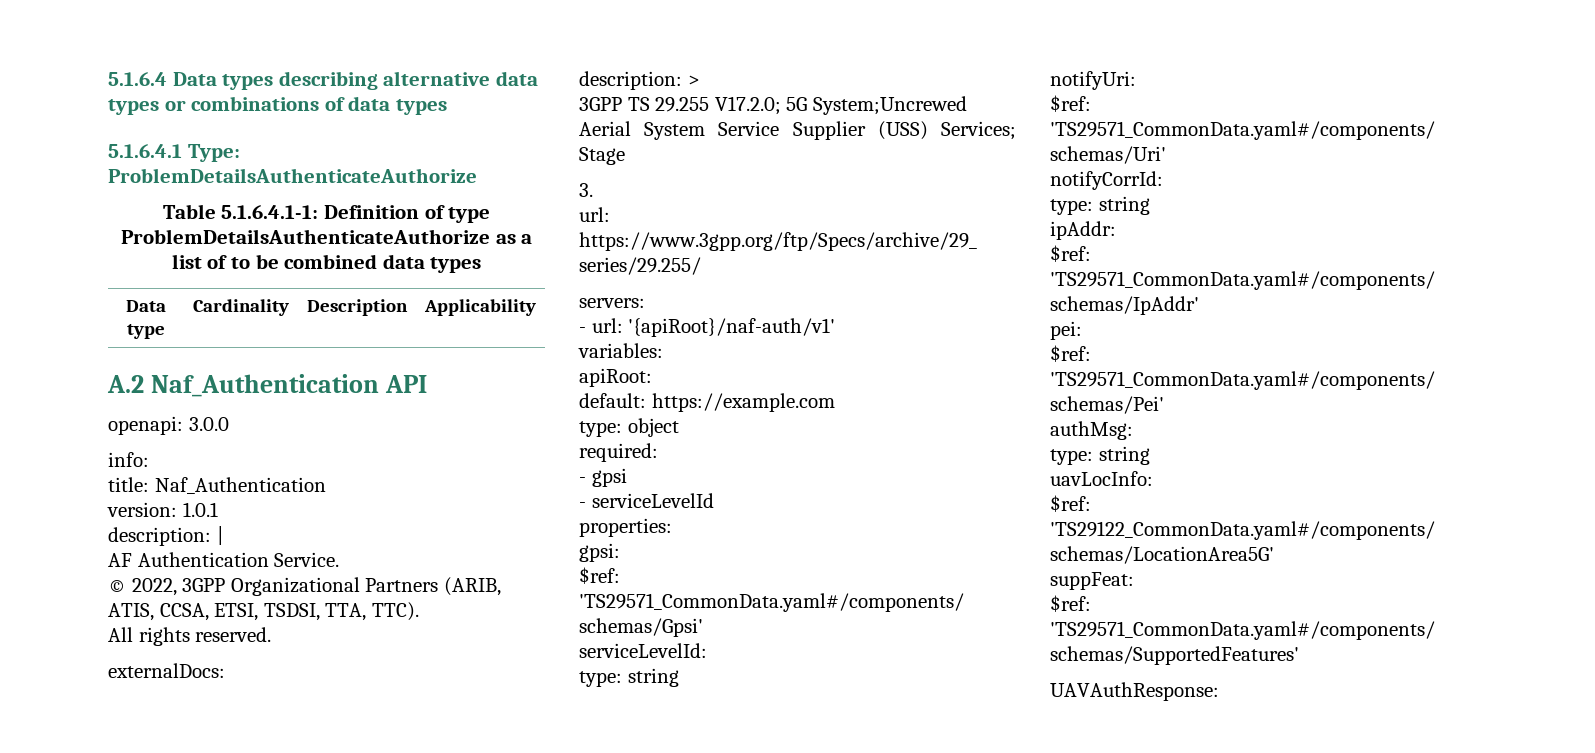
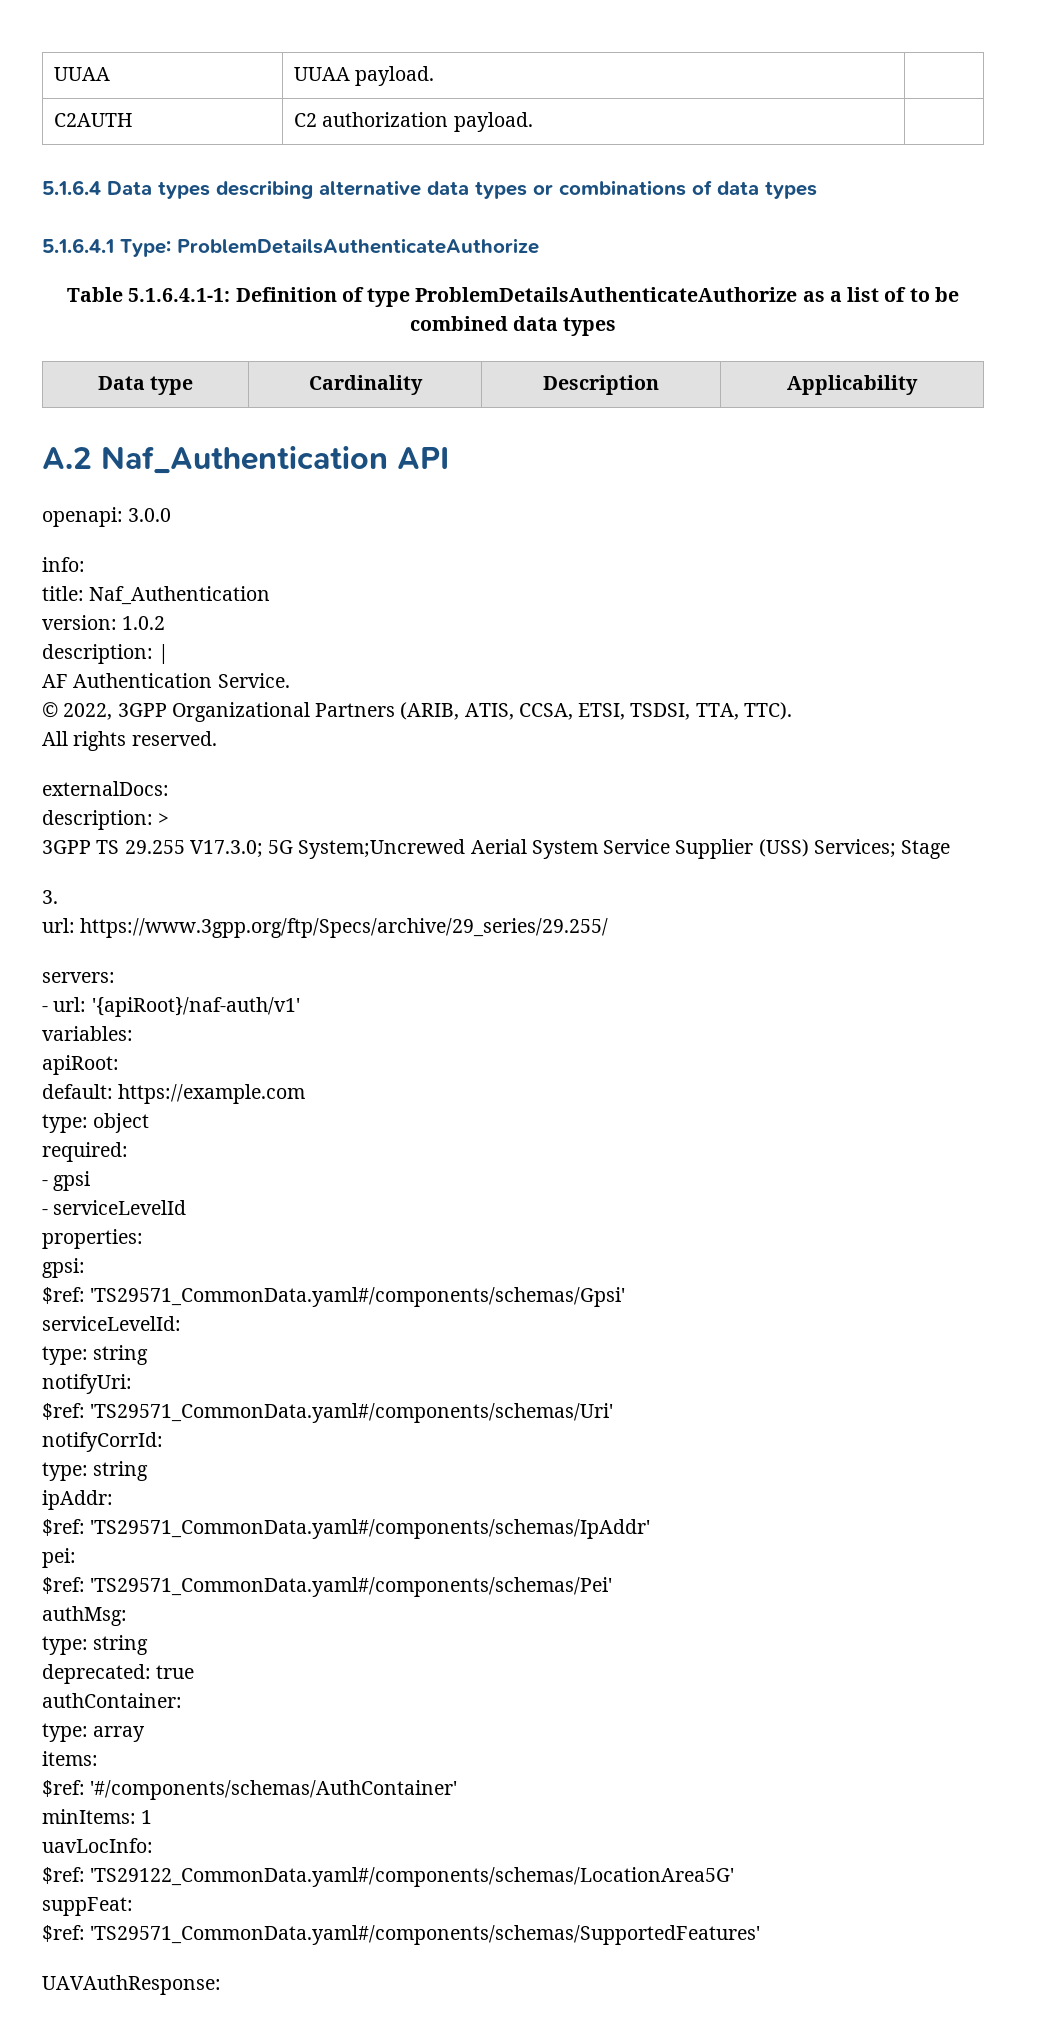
+ UUAA | UUAA payload. |
+ C2AUTH | C2 authorization payload. |
- version: 1.0.1
+ version: 1.0.2
- 3GPP TS 29.255 V17.2.0; 5G System;Uncrewed Aerial System Service Supplier (USS) Services; Stage
+ 3GPP TS 29.255 V17.3.0; 5G System;Uncrewed Aerial System Service Supplier (USS) Services; Stage
+ deprecated: true
+ authContainer:
+ type: array
+ items:
+ $ref: '#/components/schemas/AuthContainer'
+ minItems: 1

